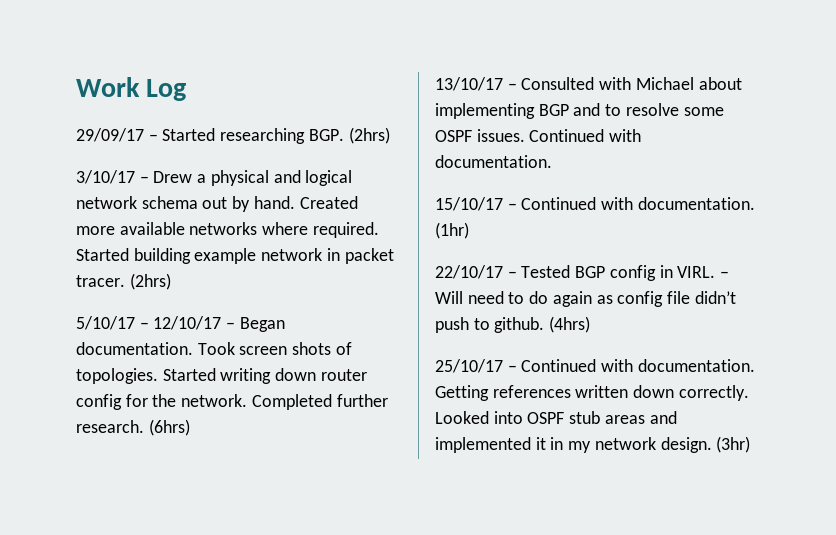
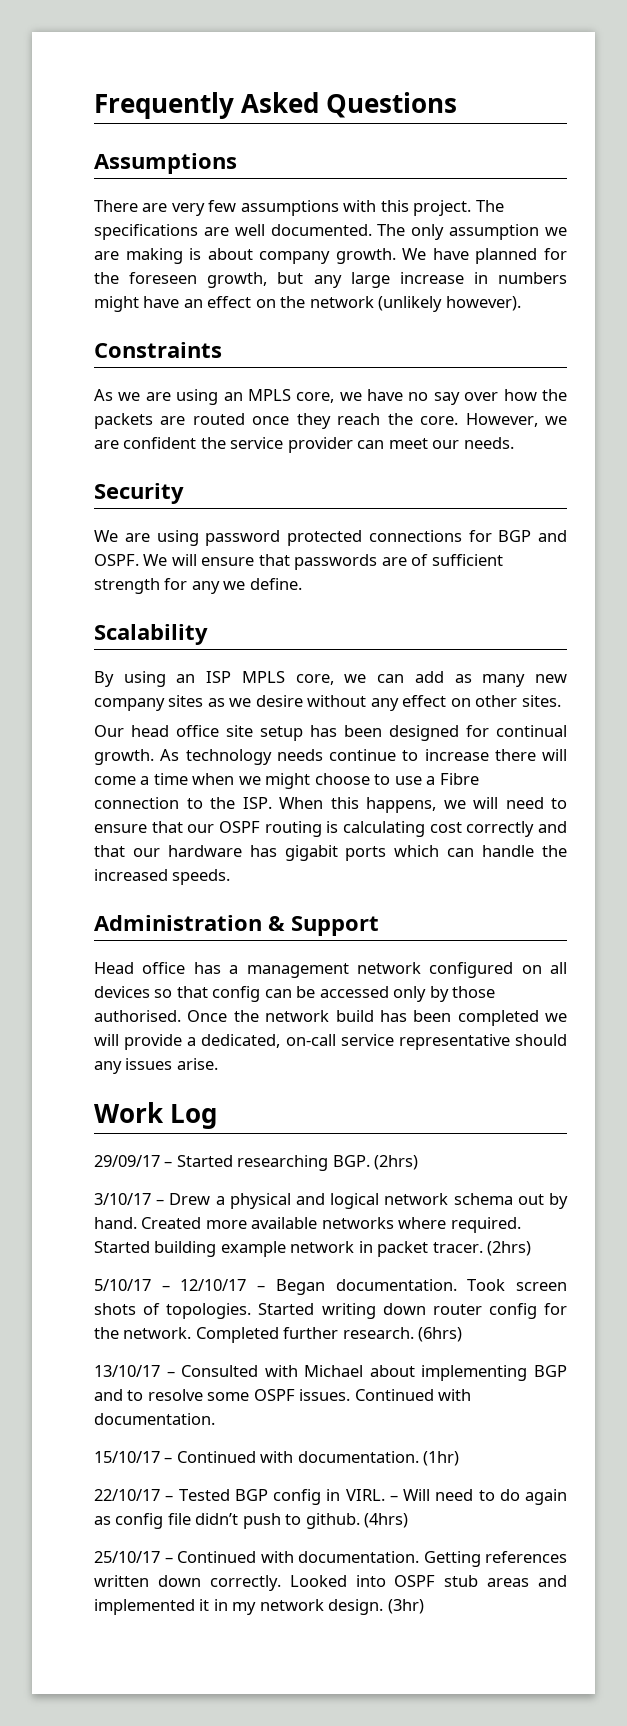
+ Frequently Asked Questions
+ Assumptions
+ There are very few assumptions with this project. The specifications are well documented. The only assumption we are making is about company growth. We have planned for the foreseen growth, but any large increase in numbers might have an effect on the network (unlikely however).
+ Constraints
+ As we are using an MPLS core, we have no say over how the packets are routed once they reach the core. However, we are confident the service provider can meet our needs.
+ Security
+ We are using password protected connections for BGP and OSPF. We will ensure that passwords are of sufficient strength for any we define.
+ Scalability
+ By using an ISP MPLS core, we can add as many new company sites as we desire without any effect on other sites.
+ Our head office site setup has been designed for continual growth. As technology needs continue to increase there will come a time when we might choose to use a Fibre connection to the ISP. When this happens, we will need to ensure that our OSPF routing is calculating cost correctly and that our hardware has gigabit ports which can handle the increased speeds.
+ Administration & Support
+ Head office has a management network configured on all devices so that config can be accessed only by those authorised. Once the network build has been completed we will provide a dedicated, on-call service representative should any issues arise.

